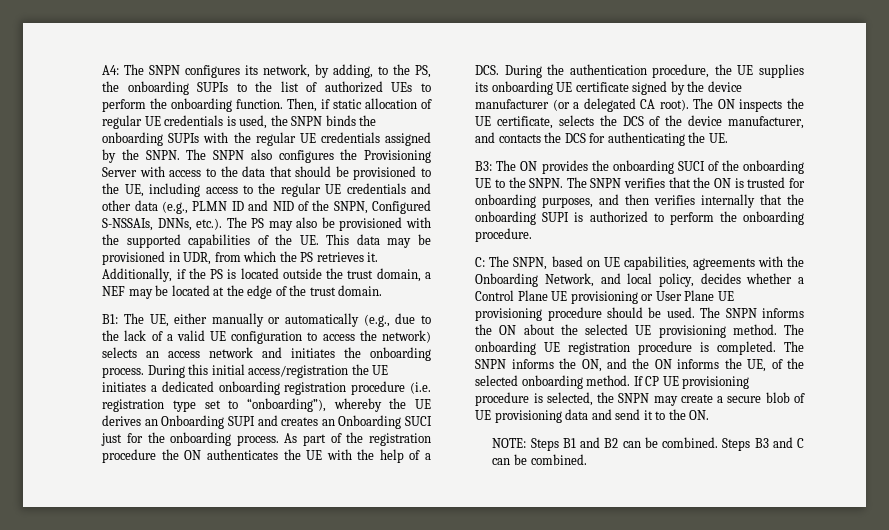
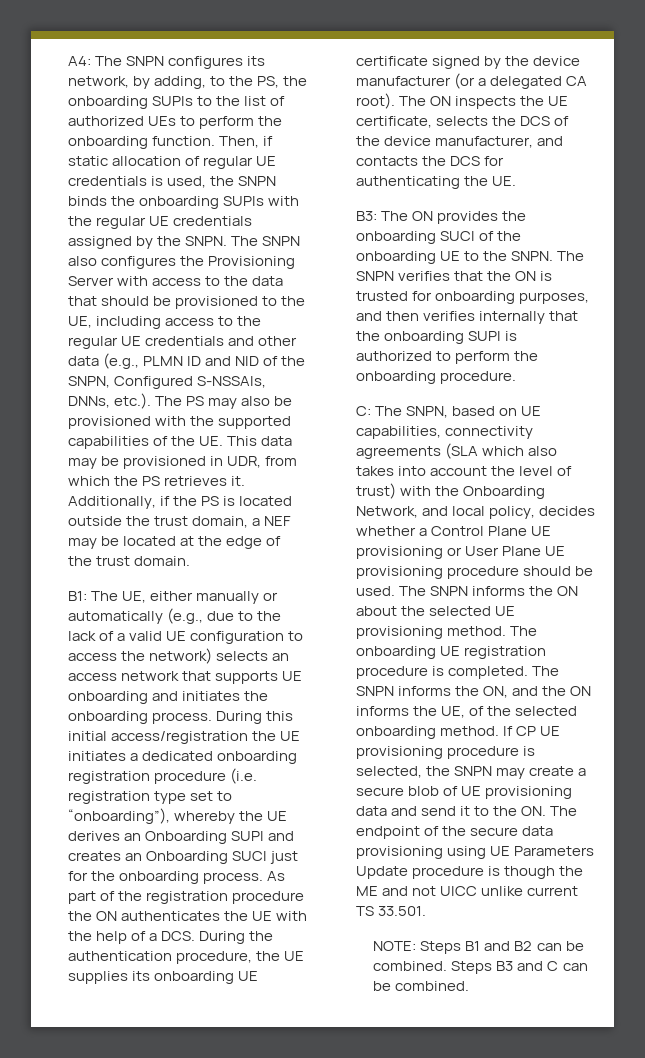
- B1: The UE, either manually or automatically (e.g., due to the lack of a valid UE configuration to access the network) selects an access network and initiates the onboarding process.
+ B1: The UE, either manually or automatically (e.g., due to the lack of a valid UE configuration to access the network) selects an access network that supports UE onboarding and initiates the onboarding process.
- C: The SNPN, based on UE capabilities, agreements with the Onboarding Network, and local policy, decides whether a Control Plane UE provisioning or User Plane UE provisioning procedure should be used.
+ C: The SNPN, based on UE capabilities, connectivity agreements (SLA which also takes into account the level of trust) with the Onboarding Network, and local policy, decides whether a Control Plane UE provisioning or User Plane UE provisioning procedure should be used.
- If CP UE provisioning procedure is selected, the SNPN may create a secure blob of UE provisioning data and send it to the ON.
+ If CP UE provisioning procedure is selected, the SNPN may create a secure blob of UE provisioning data and send it to the ON. The endpoint of the secure data provisioning using UE Parameters Update procedure is though the ME and not UICC unlike current TS 33.501.

